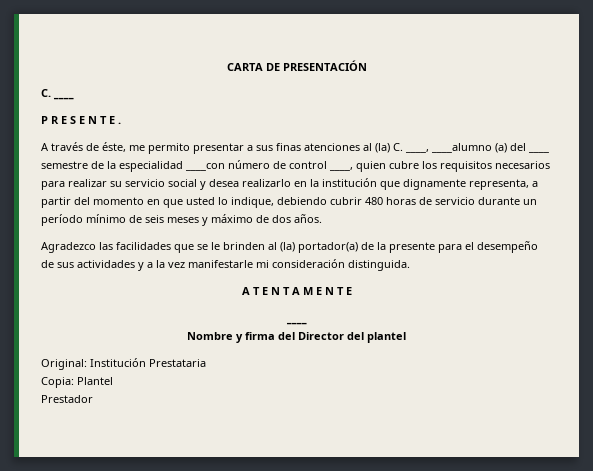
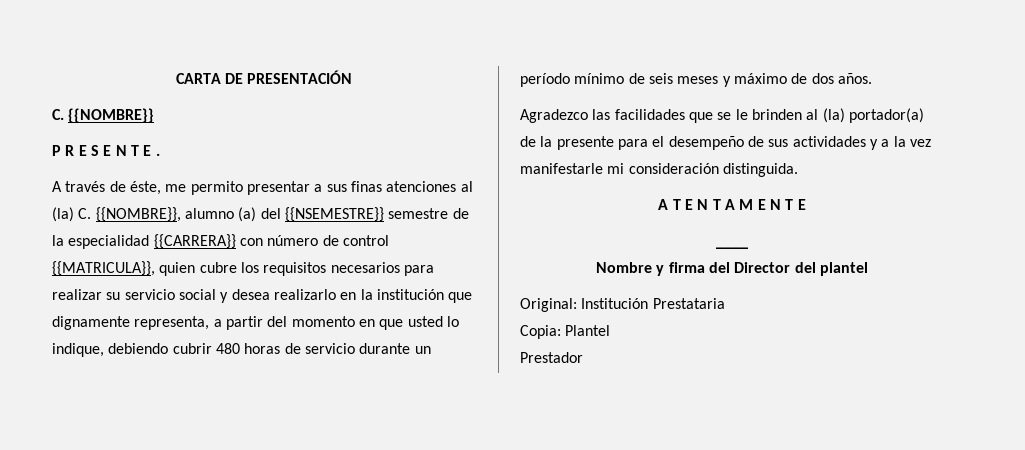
- C. ____
+ C. {{NOMBRE}}
- A través de éste, me permito presentar a sus finas atenciones al (la) C. ____, ____alumno (a) del ____ semestre de la especialidad ____con número de control ____, quien cubre los requisitos necesarios para realizar su servicio social y desea realizarlo en la institución que dignamente representa, a partir del momento en que usted lo indique, debiendo cubrir 480 horas de servicio durante un período mínimo de seis meses y máximo de dos años.
+ A través de éste, me permito presentar a sus finas atenciones al (la) C. {{NOMBRE}}, alumno (a) del {{NSEMESTRE}} semestre de la especialidad {{CARRERA}} con número de control {{MATRICULA}}, quien cubre los requisitos necesarios para realizar su servicio social y desea realizarlo en la institución que dignamente representa, a partir del momento en que usted lo indique, debiendo cubrir 480 horas de servicio durante un período mínimo de seis meses y máximo de dos años.

